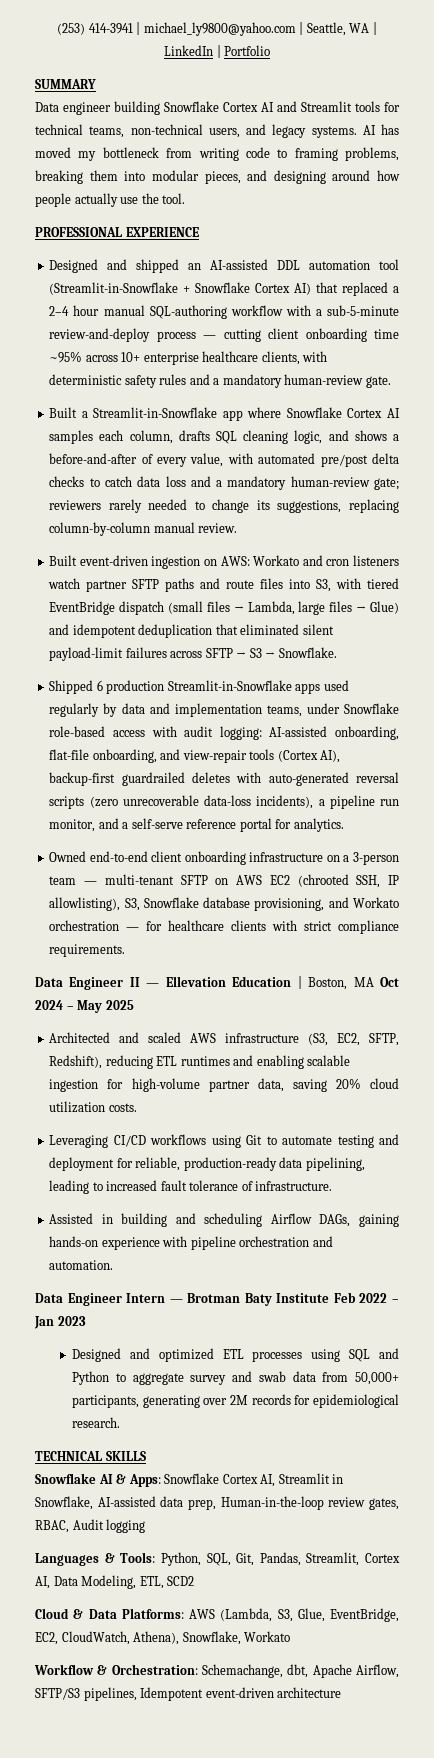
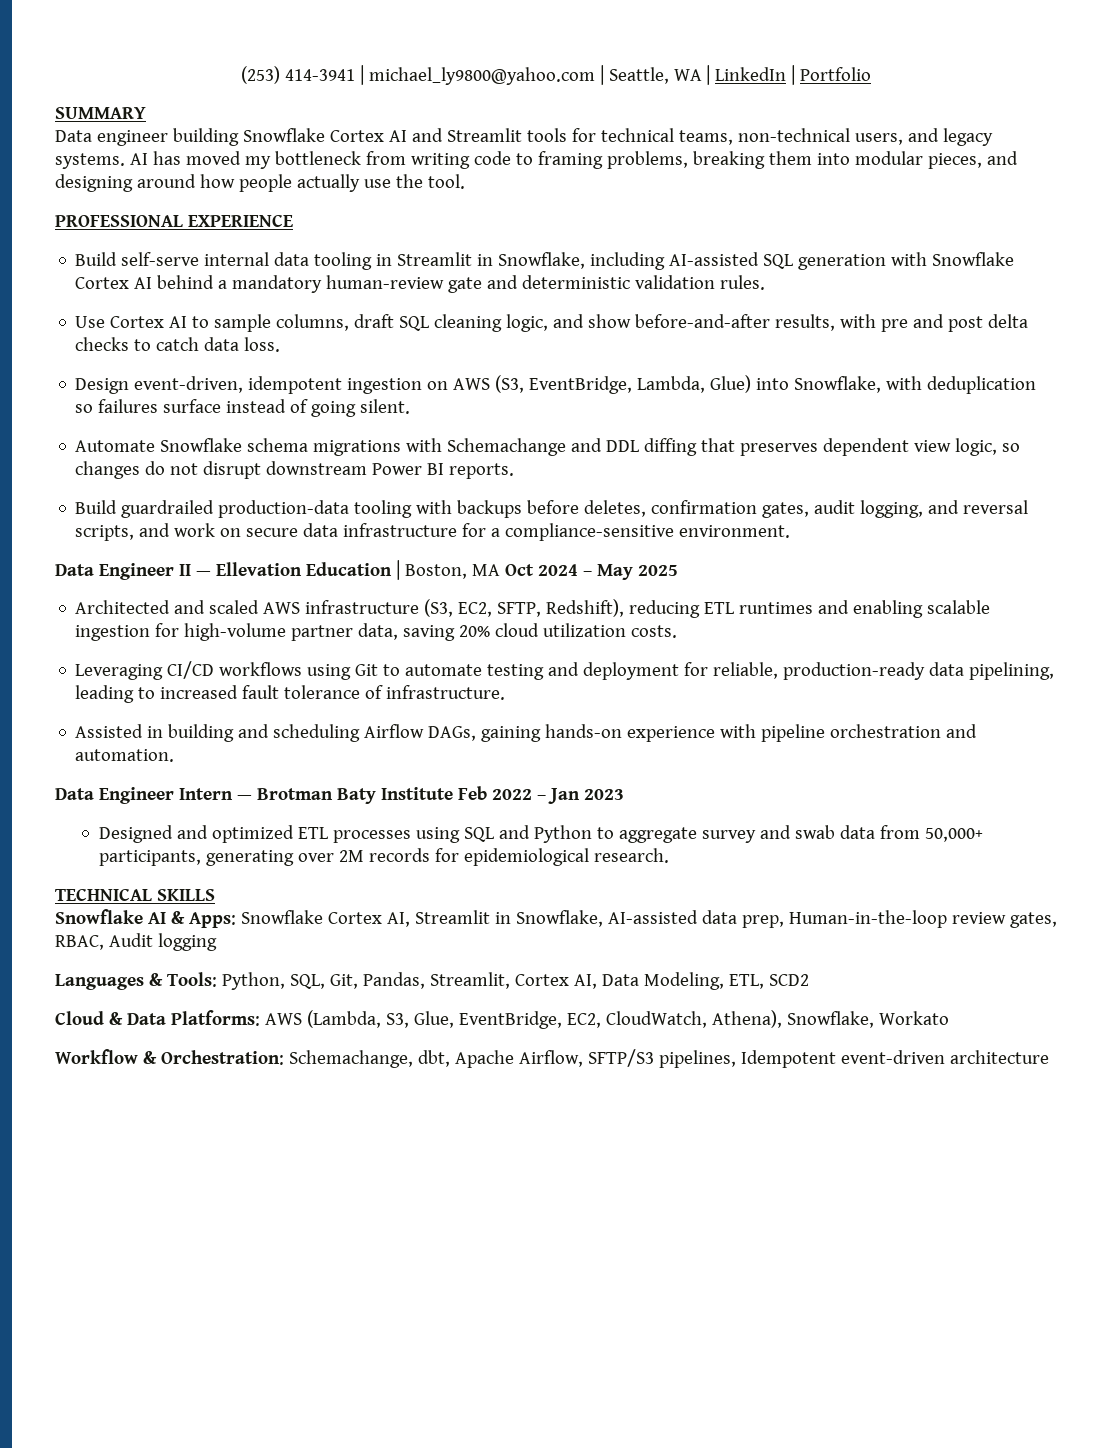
- Designed and shipped an AI-assisted DDL automation tool (Streamlit-in-Snowflake + Snowflake Cortex AI) that replaced a 2–4 hour manual SQL-authoring workflow with a sub-5-minute review-and-deploy process — cutting client onboarding time ~95% across 10+ enterprise healthcare clients, with deterministic safety rules and a mandatory human-review gate.
- Built a Streamlit-in-Snowflake app where Snowflake Cortex AI samples each column, drafts SQL cleaning logic, and shows a before-and-after of every value, with automated pre/post delta checks to catch data loss and a mandatory human-review gate; reviewers rarely needed to change its suggestions, replacing column-by-column manual review.
- Built event-driven ingestion on AWS: Workato and cron listeners watch partner SFTP paths and route files into S3, with tiered EventBridge dispatch (small files → Lambda, large files → Glue) and idempotent deduplication that eliminated silent payload-limit failures across SFTP → S3 → Snowflake.
- Shipped 6 production Streamlit-in-Snowflake apps used regularly by data and implementation teams, under Snowflake role-based access with audit logging: AI-assisted onboarding, flat-file onboarding, and view-repair tools (Cortex AI), backup-first guardrailed deletes with auto-generated reversal scripts (zero unrecoverable data-loss incidents), a pipeline run monitor, and a self-serve reference portal for analytics.
- Owned end-to-end client onboarding infrastructure on a 3-person team — multi-tenant SFTP on AWS EC2 (chrooted SSH, IP allowlisting), S3, Snowflake database provisioning, and Workato orchestration — for healthcare clients with strict compliance requirements.
+ Build self-serve internal data tooling in Streamlit in Snowflake, including AI-assisted SQL generation with Snowflake Cortex AI behind a mandatory human-review gate and deterministic validation rules.
+ Use Cortex AI to sample columns, draft SQL cleaning logic, and show before-and-after results, with pre and post delta checks to catch data loss.
+ Design event-driven, idempotent ingestion on AWS (S3, EventBridge, Lambda, Glue) into Snowflake, with deduplication so failures surface instead of going silent.
+ Automate Snowflake schema migrations with Schemachange and DDL diffing that preserves dependent view logic, so changes do not disrupt downstream Power BI reports.
+ Build guardrailed production-data tooling with backups before deletes, confirmation gates, audit logging, and reversal scripts, and work on secure data infrastructure for a compliance-sensitive environment.

